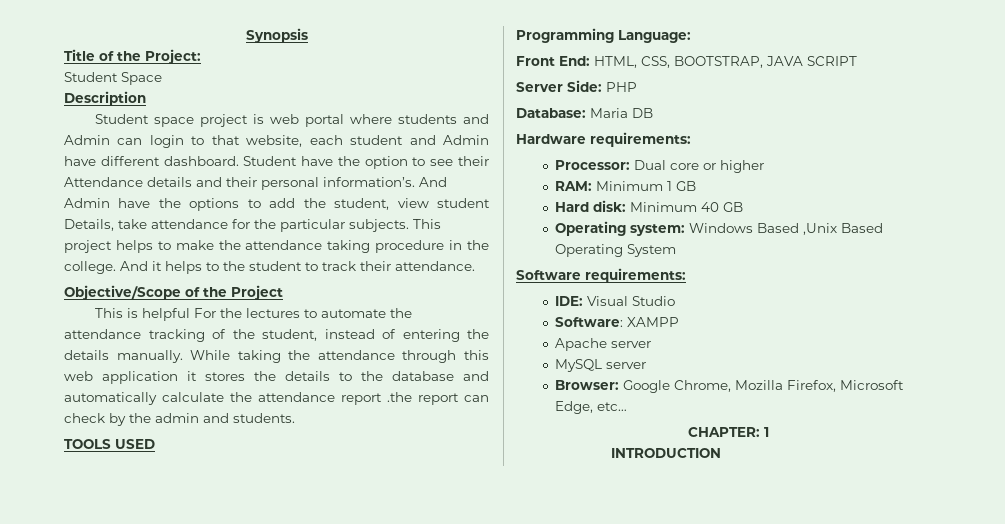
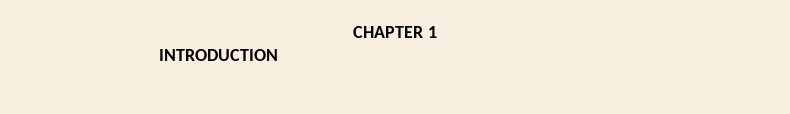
- Synopsis
- Title of the Project:
- Student Space
- Description
- Student space project is web portal where students and Admin can login to that website, each student and Admin have different dashboard. Student have the option to see their Attendance details and their personal information’s. And Admin have the options to add the student, view student Details, take attendance for the particular subjects. This project helps to make the attendance taking procedure in the college. And it helps to the student to track their attendance.
- Objective/Scope of the Project
- This is helpful For the lectures to automate the attendance tracking of the student, instead of entering the details manually. While taking the attendance through this web application it stores the details to the database and automatically calculate the attendance report .the report can check by the admin and students.
- TOOLS USED
- Programming Language:
- Front End: HTML, CSS, BOOTSTRAP, JAVA SCRIPT
- Server Side: PHP
- Database: Maria DB
- Hardware requirements:
- Processor: Dual core or higher
- RAM: Minimum 1 GB
- Hard disk: Minimum 40 GB
- Operating system: Windows Based ,Unix Based Operating System
- Software requirements:
- IDE: Visual Studio
- Software: XAMPP
- Apache server
- MySQL server
- Browser: Google Chrome, Mozilla Firefox, Microsoft Edge, etc…
- CHAPTER: 1
+ CHAPTER 1

